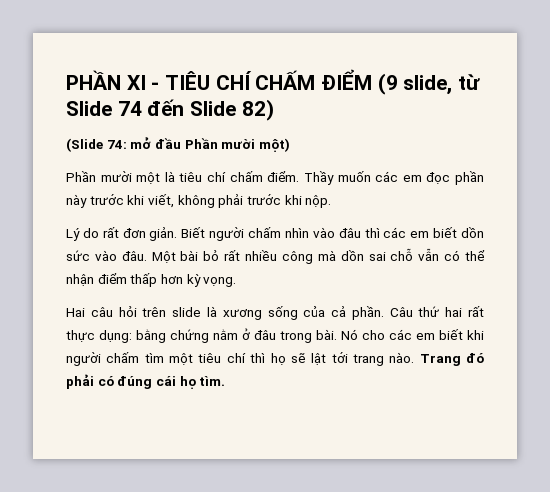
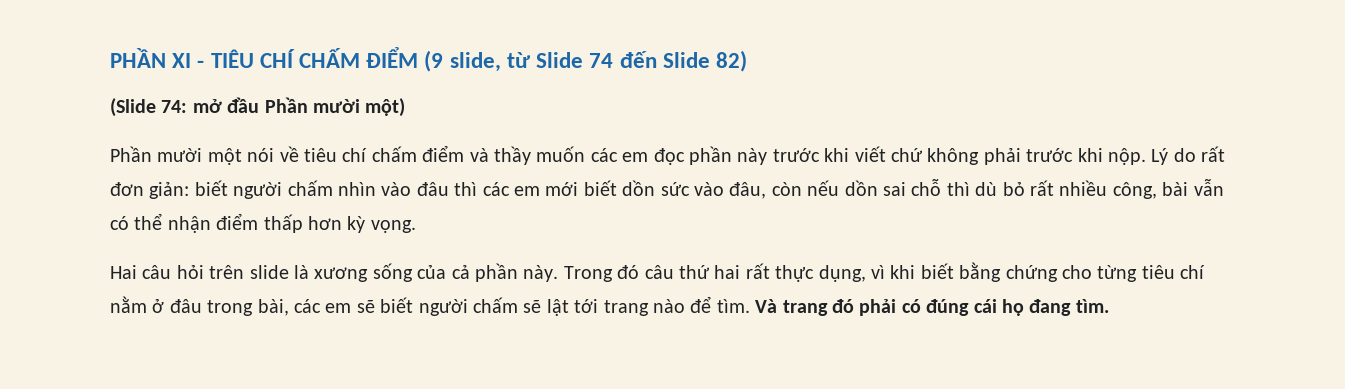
- Phần mười một là tiêu chí chấm điểm. Thầy muốn các em đọc phần này trước khi viết, không phải trước khi nộp.
- Lý do rất đơn giản. Biết người chấm nhìn vào đâu thì các em biết dồn sức vào đâu. Một bài bỏ rất nhiều công mà dồn sai chỗ vẫn có thể nhận điểm thấp hơn kỳ vọng.
+ Phần mười một nói về tiêu chí chấm điểm và thầy muốn các em đọc phần này trước khi viết chứ không phải trước khi nộp. Lý do rất đơn giản: biết người chấm nhìn vào đâu thì các em mới biết dồn sức vào đâu, còn nếu dồn sai chỗ thì dù bỏ rất nhiều công, bài vẫn có thể nhận điểm thấp hơn kỳ vọng.
- Hai câu hỏi trên slide là xương sống của cả phần. Câu thứ hai rất thực dụng: bằng chứng nằm ở đâu trong bài. Nó cho các em biết khi người chấm tìm một tiêu chí thì họ sẽ lật tới trang nào. Trang đó phải có đúng cái họ tìm.
+ Hai câu hỏi trên slide là xương sống của cả phần này. Trong đó câu thứ hai rất thực dụng, vì khi biết bằng chứng cho từng tiêu chí nằm ở đâu trong bài, các em sẽ biết người chấm sẽ lật tới trang nào để tìm. Và trang đó phải có đúng cái họ đang tìm.

